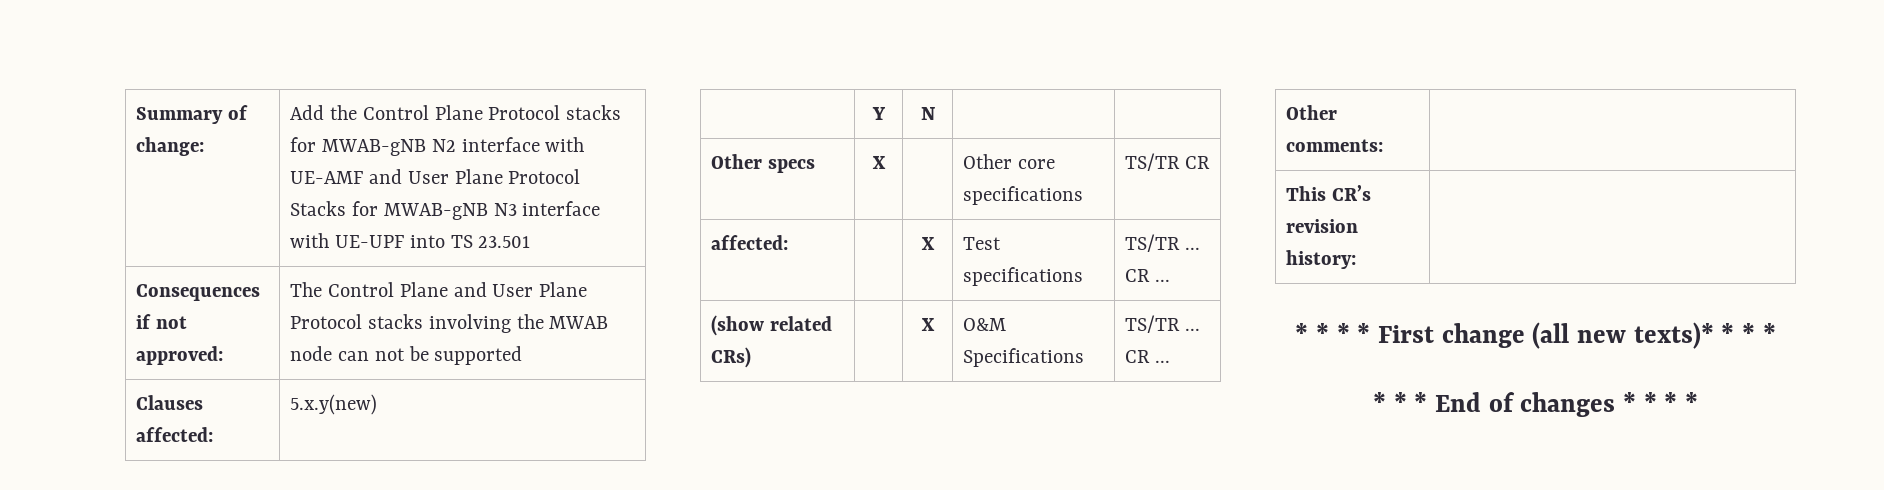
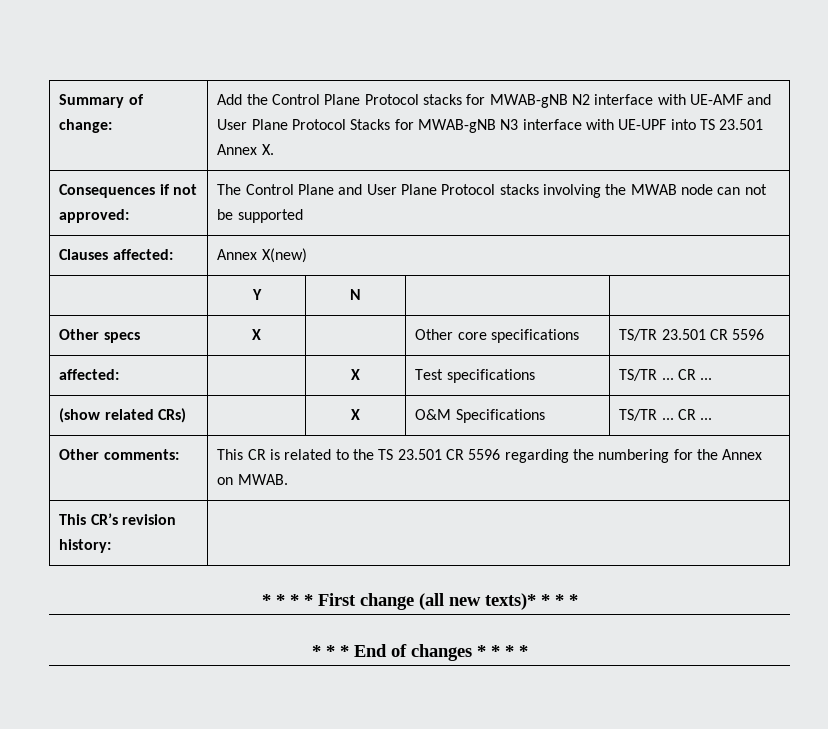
- Summary of change: | Add the Control Plane Protocol stacks for MWAB-gNB N2 interface with UE-AMF and User Plane Protocol Stacks for MWAB-gNB N3 interface with UE-UPF into TS 23.501
+ Summary of change: | Add the Control Plane Protocol stacks for MWAB-gNB N2 interface with UE-AMF and User Plane Protocol Stacks for MWAB-gNB N3 interface with UE-UPF into TS 23.501 Annex X.
- Clauses affected: | 5.x.y(new)
+ Clauses affected: | Annex X(new)
- Other specs | X | | Other core specifications | TS/TR CR
+ Other specs | X | | Other core specifications | TS/TR 23.501 CR 5596
- Other comments: |
+ Other comments: | This CR is related to the TS 23.501 CR 5596 regarding the numbering for the Annex on MWAB.

